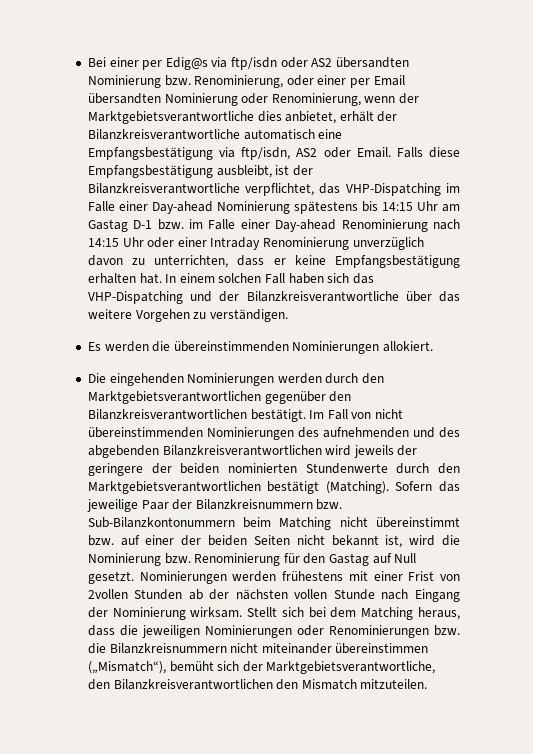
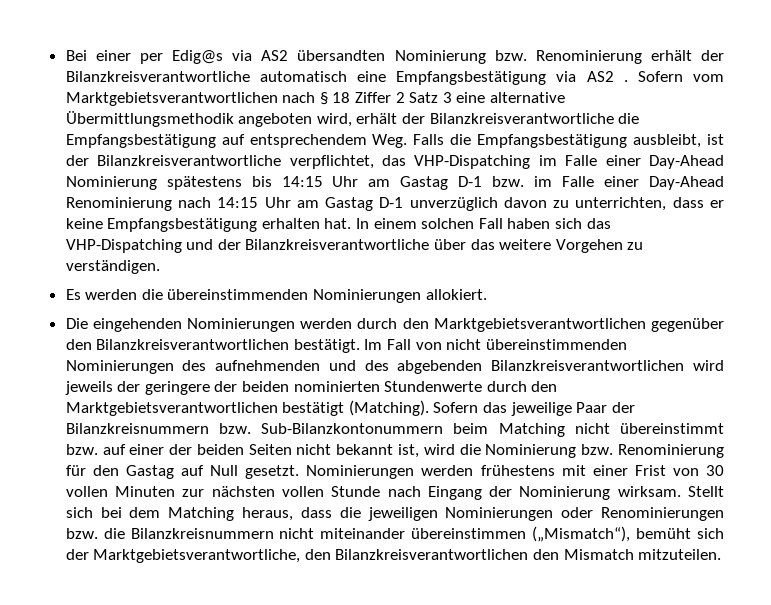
- Bei einer per Edig@s via ftp/isdn oder AS2 übersandten Nominierung bzw. Renominierung, oder einer per Email übersandten Nominierung oder Renominierung, wenn der Marktgebietsverantwortliche dies anbietet, erhält der Bilanzkreisverantwortliche automatisch eine Empfangsbestätigung via ftp/isdn, AS2 oder Email. Falls diese Empfangsbestätigung ausbleibt, ist der Bilanzkreisverantwortliche verpflichtet, das VHP-Dispatching im Falle einer Day-ahead Nominierung spätestens bis 14:15 Uhr am Gastag D-1 bzw. im Falle einer Day-ahead Renominierung nach 14:15 Uhr oder einer Intraday Renominierung unverzüglich davon zu unterrichten, dass er keine Empfangsbestätigung erhalten hat.
+ Bei einer per Edig@s via AS2 übersandten Nominierung bzw. Renominierung erhält der Bilanzkreisverantwortliche automatisch eine Empfangsbestätigung via AS2 . Sofern vom Marktgebietsverantwortlichen nach § 18 Ziffer 2 Satz 3 eine alternative Übermittlungsmethodik angeboten wird, erhält der Bilanzkreisverantwortliche die Empfangsbestätigung auf entsprechendem Weg. Falls die Empfangsbestätigung ausbleibt, ist der Bilanzkreisverantwortliche verpflichtet, das VHP-Dispatching im Falle einer Day-Ahead Nominierung spätestens bis 14:15 Uhr am Gastag D-1 bzw. im Falle einer Day-Ahead Renominierung nach 14:15 Uhr am Gastag D-1 unverzüglich davon zu unterrichten, dass er keine Empfangsbestätigung erhalten hat.
- Nominierungen werden frühestens mit einer Frist von 2vollen Stunden ab der nächsten vollen Stunde nach Eingang der Nominierung wirksam.
+ Nominierungen werden frühestens mit einer Frist von 30 vollen Minuten zur nächsten vollen Stunde nach Eingang der Nominierung wirksam.

